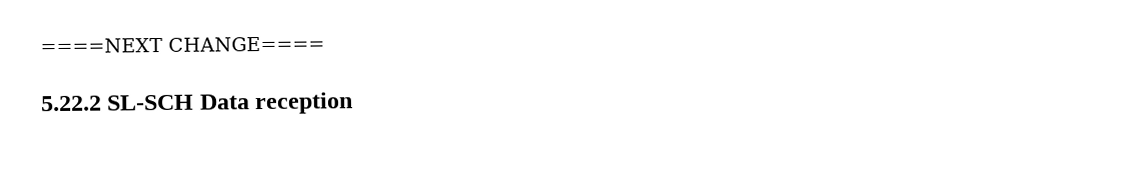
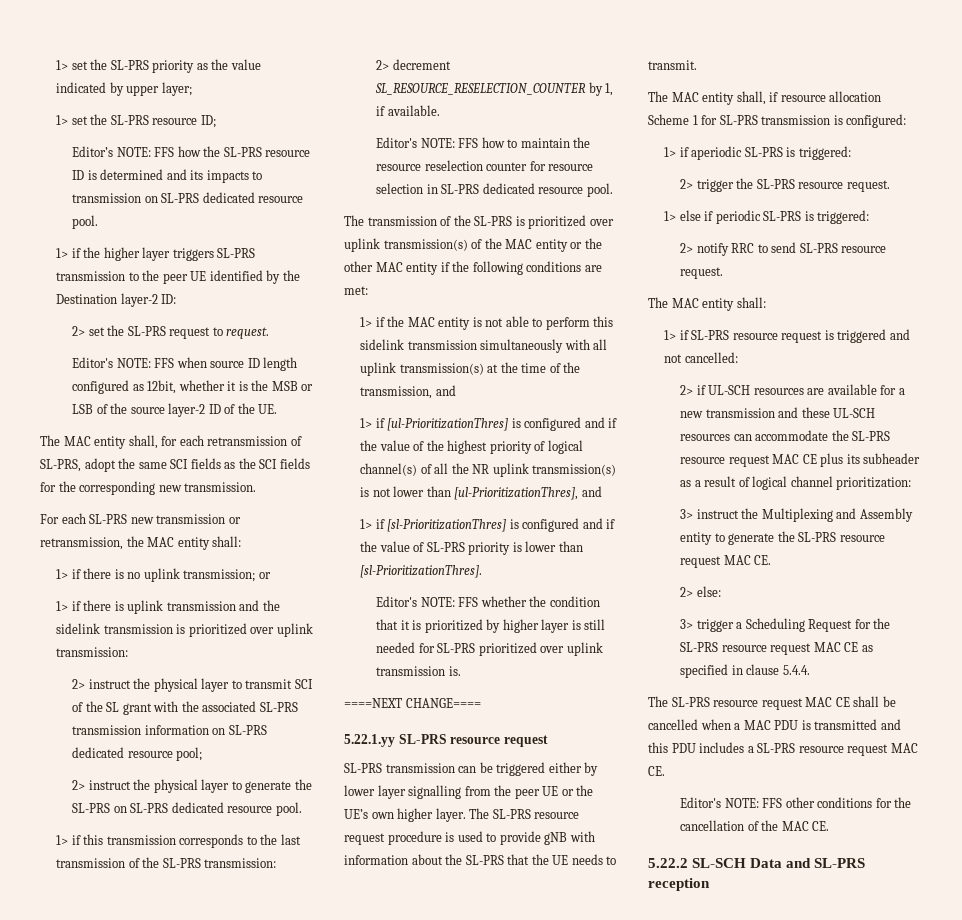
+ 1> set the SL-PRS priority as the value indicated by upper layer;
+ 1> set the SL-PRS resource ID;
+ Editor’s NOTE: FFS how the SL-PRS resource ID is determined and its impacts to transmission on SL-PRS dedicated resource pool.
+ 1> if the higher layer triggers SL-PRS transmission to the peer UE identified by the Destination layer-2 ID:
+ 2> set the SL-PRS request to request.
+ Editor's NOTE: FFS when source ID length configured as 12bit, whether it is the MSB or LSB of the source layer-2 ID of the UE.
+ The MAC entity shall, for each retransmission of SL-PRS, adopt the same SCI fields as the SCI fields for the corresponding new transmission.
+ For each SL-PRS new transmission or retransmission, the MAC entity shall:
+ 1> if there is no uplink transmission; or
+ 1> if there is uplink transmission and the sidelink transmission is prioritized over uplink transmission:
+ 2> instruct the physical layer to transmit SCI of the SL grant with the associated SL-PRS transmission information on SL-PRS dedicated resource pool;
+ 2> instruct the physical layer to generate the SL-PRS on SL-PRS dedicated resource pool.
+ 1> if this transmission corresponds to the last transmission of the SL-PRS transmission:
+ 2> decrement SL_RESOURCE_RESELECTION_COUNTER by 1, if available.
+ Editor's NOTE: FFS how to maintain the resource reselection counter for resource selection in SL-PRS dedicated resource pool.
+ The transmission of the SL-PRS is prioritized over uplink transmission(s) of the MAC entity or the other MAC entity if the following conditions are met:
+ 1> if the MAC entity is not able to perform this sidelink transmission simultaneously with all uplink transmission(s) at the time of the transmission, and
+ 1> if [ul-PrioritizationThres] is configured and if the value of the highest priority of logical channel(s) of all the NR uplink transmission(s) is not lower than [ul-PrioritizationThres], and
+ 1> if [sl-PrioritizationThres] is configured and if the value of SL-PRS priority is lower than [sl-PrioritizationThres].
+ Editor's NOTE: FFS whether the condition that it is prioritized by higher layer is still needed for SL-PRS prioritized over uplink transmission is.
  ====NEXT CHANGE====
+ 5.22.1.yy SL-PRS resource request
+ SL-PRS transmission can be triggered either by lower layer signalling from the peer UE or the UE’s own higher layer. The SL-PRS resource request procedure is used to provide gNB with information about the SL-PRS that the UE needs to transmit.
+ The MAC entity shall, if resource allocation Scheme 1 for SL-PRS transmission is configured:
+ 1> if aperiodic SL-PRS is triggered:
+ 2> trigger the SL-PRS resource request.
+ 1> else if periodic SL-PRS is triggered:
+ 2> notify RRC to send SL-PRS resource request.
+ The MAC entity shall:
+ 1> if SL-PRS resource request is triggered and not cancelled:
+ 2> if UL-SCH resources are available for a new transmission and these UL-SCH resources can accommodate the SL-PRS resource request MAC CE plus its subheader as a result of logical channel prioritization:
+ 3> instruct the Multiplexing and Assembly entity to generate the SL-PRS resource request MAC CE.
+ 2> else:
+ 3> trigger a Scheduling Request for the SL-PRS resource request MAC CE as specified in clause 5.4.4.
+ The SL-PRS resource request MAC CE shall be cancelled when a MAC PDU is transmitted and this PDU includes a SL-PRS resource request MAC CE.
+ Editor's NOTE: FFS other conditions for the cancellation of the MAC CE.
- 5.22.2 SL-SCH Data reception
+ 5.22.2 SL-SCH Data and SL-PRS reception

